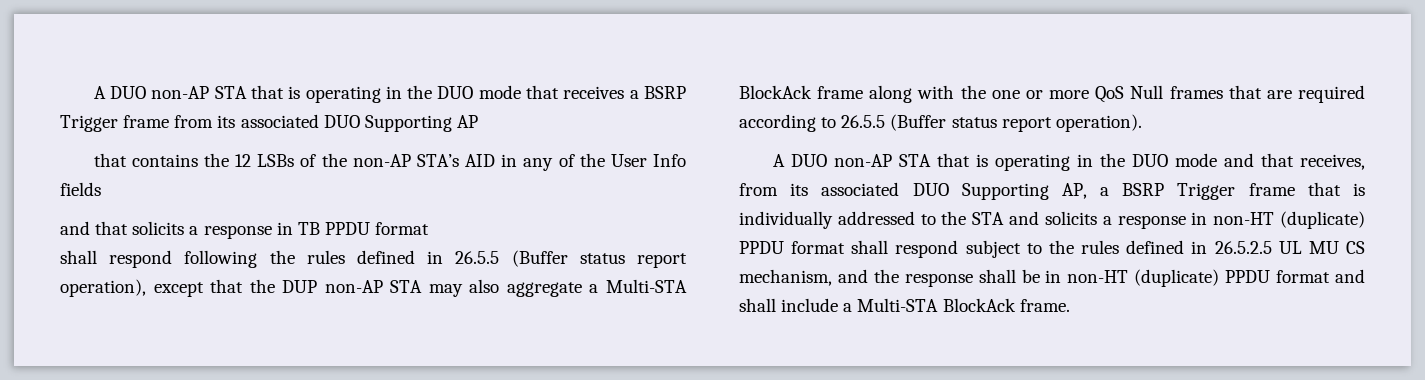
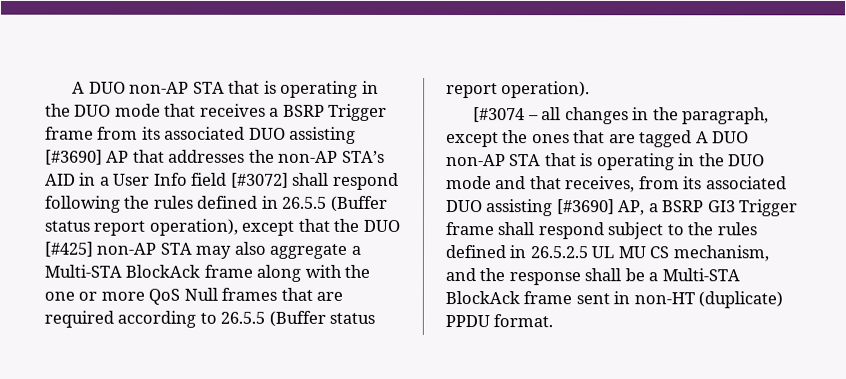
- A DUO non-AP STA that is operating in the DUO mode that receives a BSRP Trigger frame from its associated DUO Supporting AP
- that contains the 12 LSBs of the non-AP STA’s AID in any of the User Info fields
- and that solicits a response in TB PPDU format
- shall respond following the rules defined in 26.5.5 (Buffer status report operation), except that the DUP non-AP STA may also aggregate a Multi-STA BlockAck frame along with the one or more QoS Null frames that are required according to 26.5.5 (Buffer status report operation).
+ A DUO non-AP STA that is operating in the DUO mode that receives a BSRP Trigger frame from its associated DUO assisting [#3690] AP that addresses the non-AP STA’s AID in a User Info field [#3072] shall respond following the rules defined in 26.5.5 (Buffer status report operation), except that the DUO [#425] non-AP STA may also aggregate a Multi-STA BlockAck frame along with the one or more QoS Null frames that are required according to 26.5.5 (Buffer status report operation).
- A DUO non-AP STA that is operating in the DUO mode and that receives, from its associated DUO Supporting AP, a BSRP Trigger frame that is individually addressed to the STA and solicits a response in non-HT (duplicate) PPDU format shall respond subject to the rules defined in 26.5.2.5 UL MU CS mechanism, and the response shall be in non-HT (duplicate) PPDU format and shall include a Multi-STA BlockAck frame.
+ [#3074 – all changes in the paragraph, except the ones that are tagged A DUO non-AP STA that is operating in the DUO mode and that receives, from its associated DUO assisting [#3690] AP, a BSRP GI3 Trigger frame shall respond subject to the rules defined in 26.5.2.5 UL MU CS mechanism, and the response shall be a Multi-STA BlockAck frame sent in non-HT (duplicate) PPDU format.

